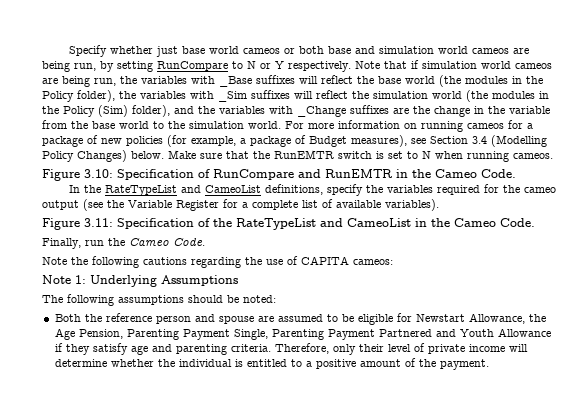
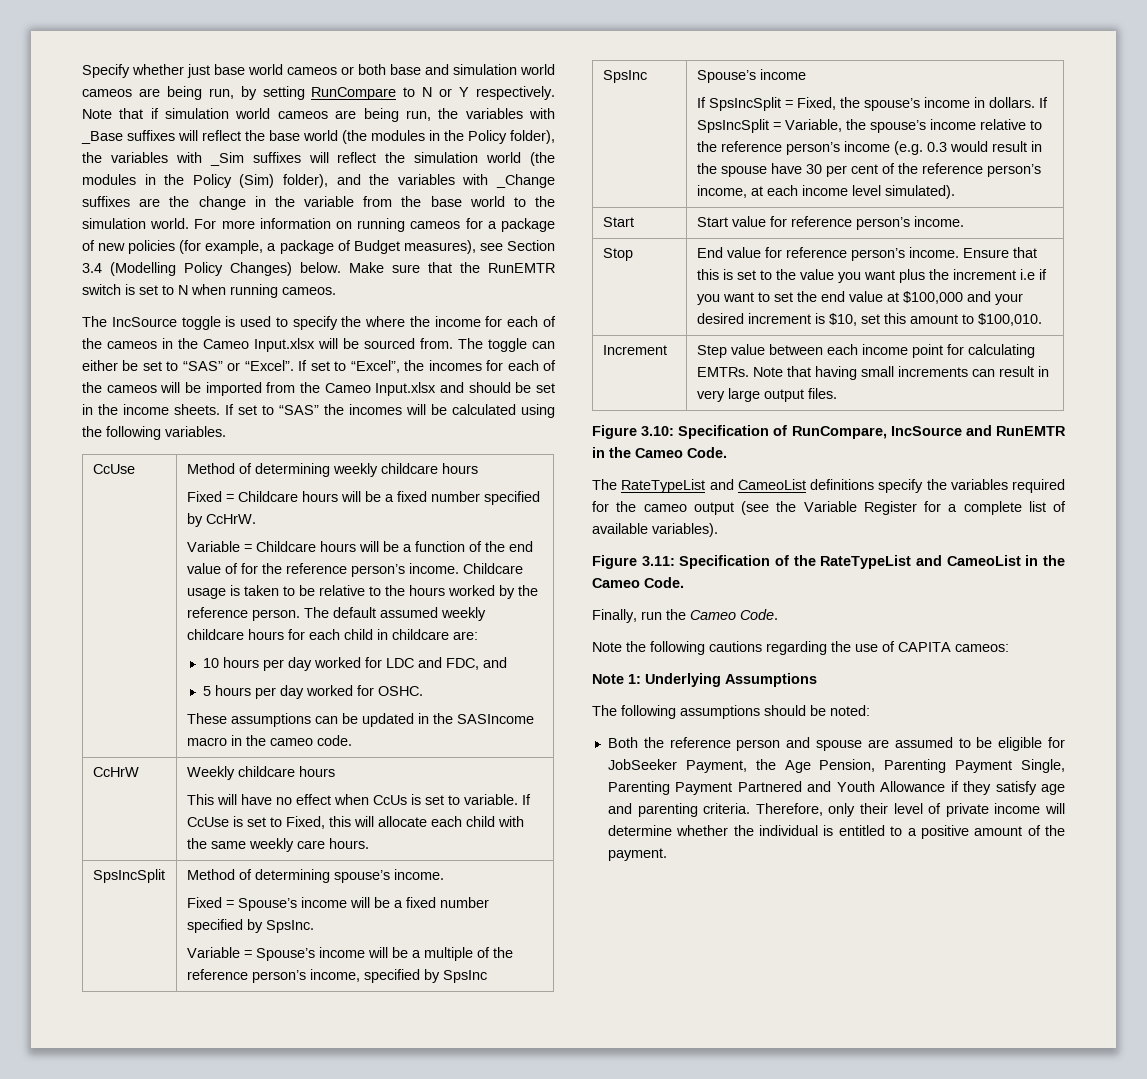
+ The IncSource toggle is used to specify the where the income for each of the cameos in the Cameo Input.xlsx will be sourced from. The toggle can either be set to “SAS” or “Excel”. If set to “Excel”, the incomes for each of the cameos will be imported from the Cameo Input.xlsx and should be set in the income sheets. If set to “SAS” the incomes will be calculated using the following variables.
+ CcUse | Method of determining weekly childcare hours
+ Fixed = Childcare hours will be a fixed number specified by CcHrW.
+ Variable = Childcare hours will be a function of the end value of for the reference person’s income. Childcare usage is taken to be relative to the hours worked by the reference person. The default assumed weekly childcare hours for each child in childcare are:
+ 10 hours per day worked for LDC and FDC, and
+ 5 hours per day worked for OSHC.
+ These assumptions can be updated in the SASIncome macro in the cameo code.
+ CcHrW | Weekly childcare hours
+ This will have no effect when CcUs is set to variable. If CcUse is set to Fixed, this will allocate each child with the same weekly care hours.
+ SpsIncSplit | Method of determining spouse’s income.
+ Fixed = Spouse’s income will be a fixed number specified by SpsInc.
+ Variable = Spouse’s income will be a multiple of the reference person’s income, specified by SpsInc
+ SpsInc | Spouse’s income
+ If SpsIncSplit = Fixed, the spouse’s income in dollars. If SpsIncSplit = Variable, the spouse’s income relative to the reference person’s income (e.g. 0.3 would result in the spouse have 30 per cent of the reference person’s income, at each income level simulated).
+ Start | Start value for reference person’s income.
+ Stop | End value for reference person’s income. Ensure that this is set to the value you want plus the increment i.e if you want to set the end value at $100,000 and your desired increment is $10, set this amount to $100,010.
+ Increment | Step value between each income point for calculating EMTRs. Note that having small increments can result in very large output files.
- Figure 3.10: Specification of RunCompare and RunEMTR in the Cameo Code.
+ Figure 3.10: Specification of RunCompare, IncSource and RunEMTR in the Cameo Code.
- In the RateTypeList and CameoList definitions, specify the variables required for the cameo output (see the Variable Register for a complete list of available variables).
+ The RateTypeList and CameoList definitions specify the variables required for the cameo output (see the Variable Register for a complete list of available variables).
- Both the reference person and spouse are assumed to be eligible for Newstart Allowance, the Age Pension, Parenting Payment Single, Parenting Payment Partnered and Youth Allowance if they satisfy age and parenting criteria.
+ Both the reference person and spouse are assumed to be eligible for JobSeeker Payment, the Age Pension, Parenting Payment Single, Parenting Payment Partnered and Youth Allowance if they satisfy age and parenting criteria.

